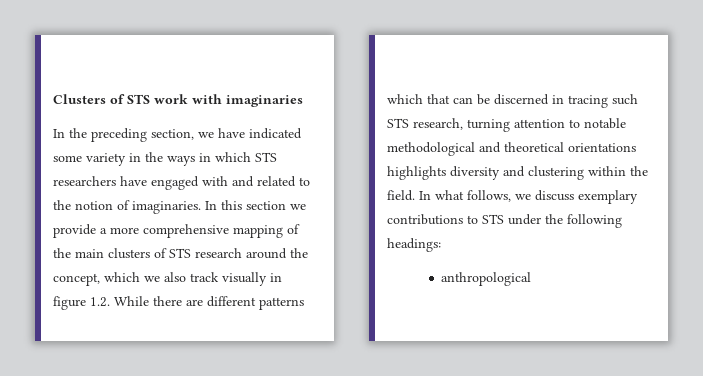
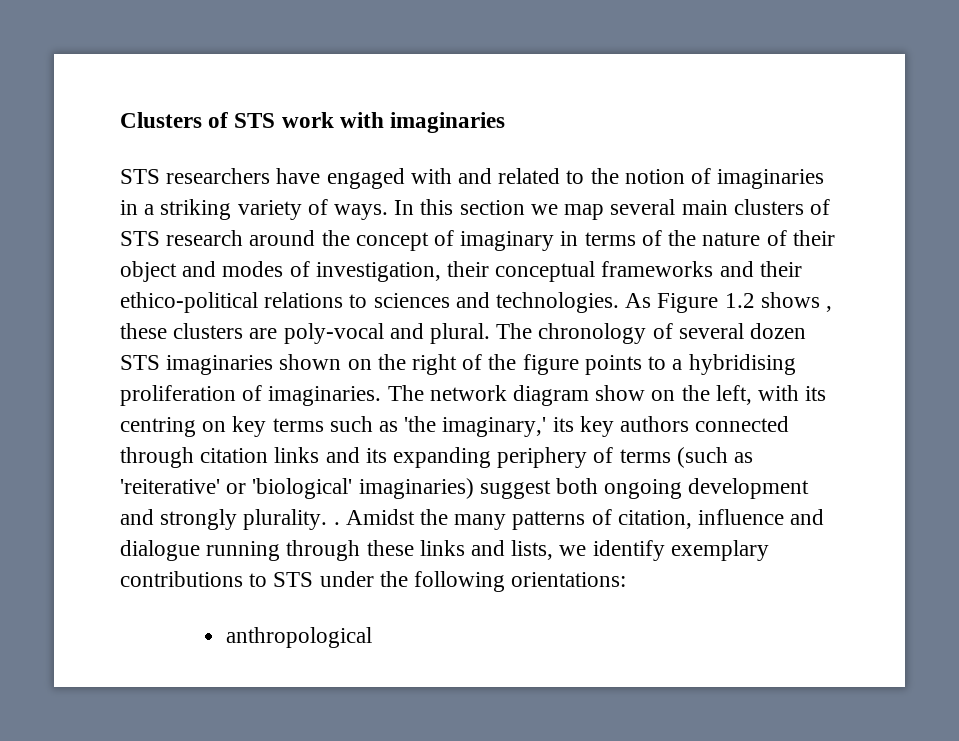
- In the preceding section, we have indicated some variety in the ways in which STS researchers have engaged with and related to the notion of imaginaries. In this section we provide a more comprehensive mapping of the main clusters of STS research around the concept, which we also track visually in figure 1.2. While there are different patterns which that can be discerned in tracing such STS research, turning attention to notable methodological and theoretical orientations highlights diversity and clustering within the field. In what follows, we discuss exemplary contributions to STS under the following headings:
+ STS researchers have engaged with and related to the notion of imaginaries in a striking variety of ways. In this section we map several main clusters of STS research around the concept of imaginary in terms of the nature of their object and modes of investigation, their conceptual frameworks and their ethico-political relations to sciences and technologies. As Figure 1.2 shows , these clusters are poly-vocal and plural. The chronology of several dozen STS imaginaries shown on the right of the figure points to a hybridising proliferation of imaginaries. The network diagram show on the left, with its centring on key terms such as 'the imaginary,' its key authors connected through citation links and its expanding periphery of terms (such as 'reiterative' or 'biological' imaginaries) suggest both ongoing development and strongly plurality. . Amidst the many patterns of citation, influence and dialogue running through these links and lists, we identify exemplary contributions to STS under the following orientations:

